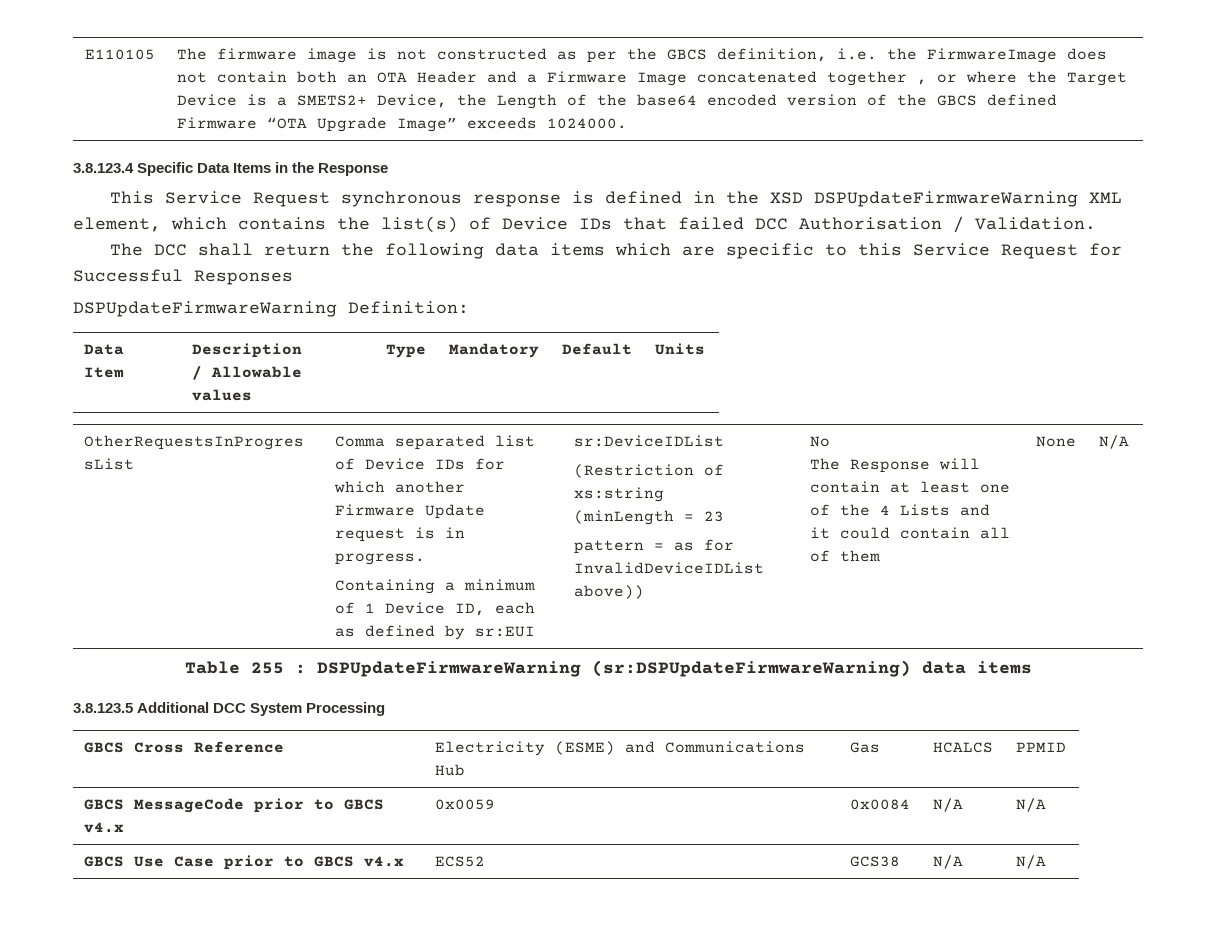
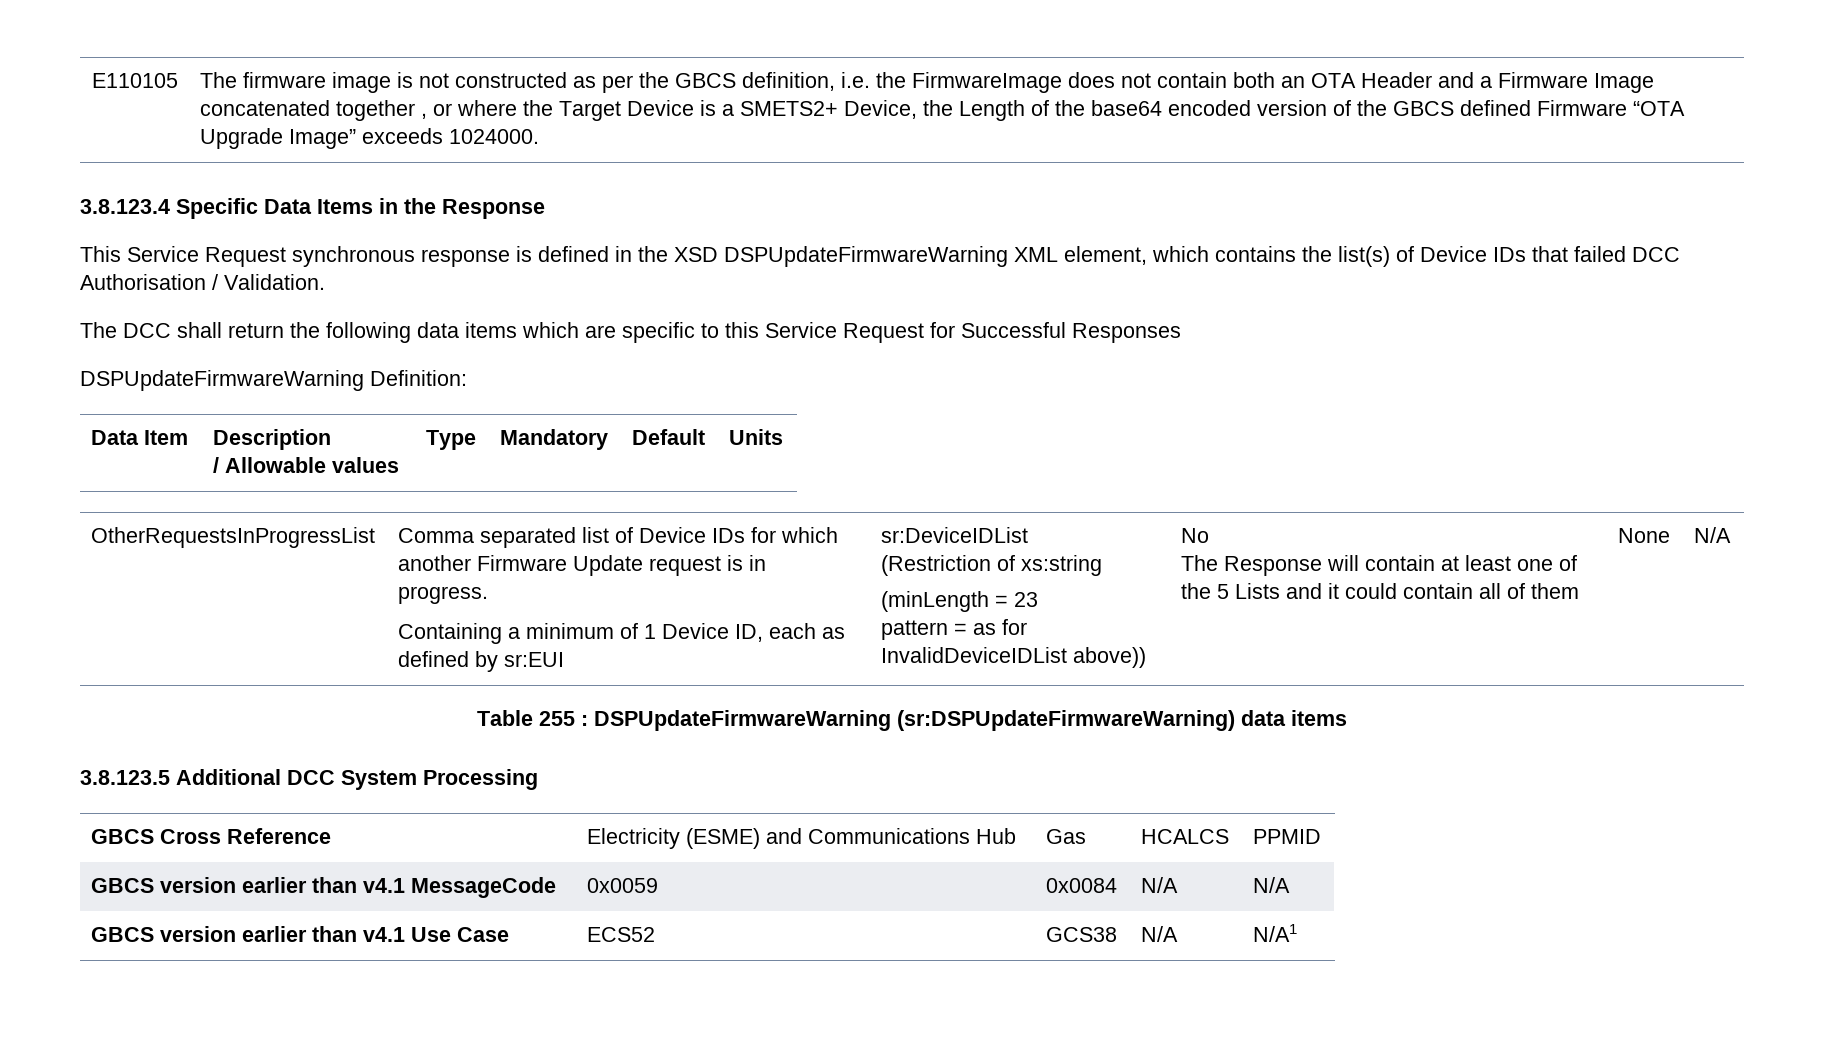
- The Response will contain at least one of the 4 Lists and it could contain all of them
+ The Response will contain at least one of the 5 Lists and it could contain all of them
- GBCS MessageCode prior to GBCS v4.x | 0x0059 | 0x0084 | N/A | N/A
+ GBCS version earlier than v4.1 MessageCode | 0x0059 | 0x0084 | N/A | N/A
- GBCS Use Case prior to GBCS v4.x | ECS52 | GCS38 | N/A | N/A
+ GBCS version earlier than v4.1 Use Case | ECS52 | GCS38 | N/A | N/A1

